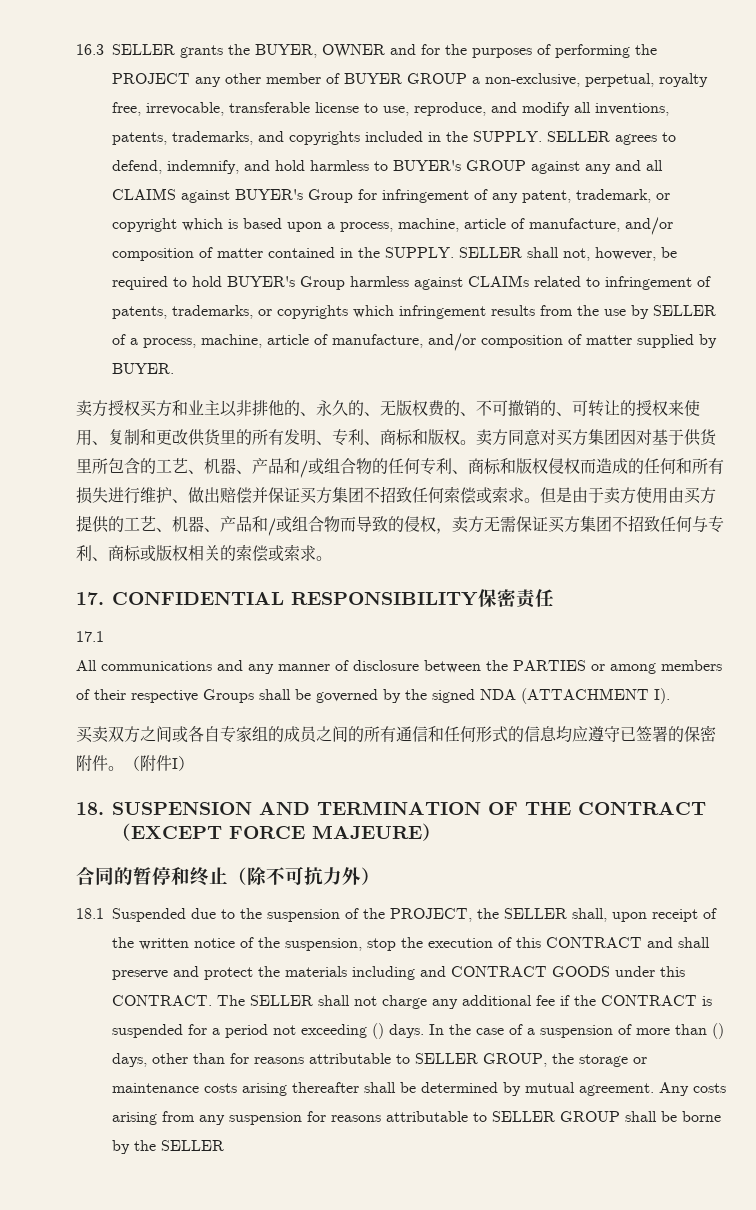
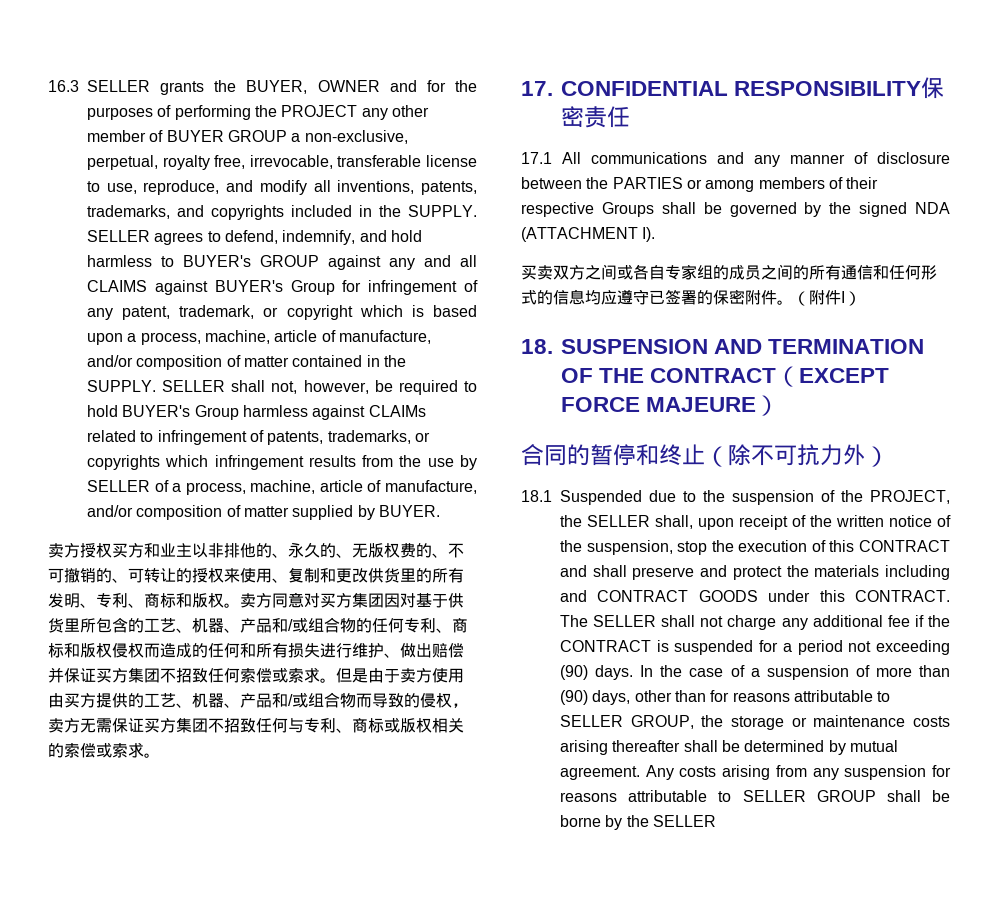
- 17.1
- All communications and any manner of disclosure between the PARTIES or among members of their respective Groups shall be governed by the signed NDA (ATTACHMENT I).
+ 17.1 All communications and any manner of disclosure between the PARTIES or among members of their respective Groups shall be governed by the signed NDA (ATTACHMENT I).
- The SELLER shall not charge any additional fee if the CONTRACT is suspended for a period not exceeding () days.
+ The SELLER shall not charge any additional fee if the CONTRACT is suspended for a period not exceeding (90) days.
- In the case of a suspension of more than () days, other than for reasons attributable to SELLER GROUP, the storage or maintenance costs arising thereafter shall be determined by mutual agreement.
+ In the case of a suspension of more than (90) days, other than for reasons attributable to SELLER GROUP, the storage or maintenance costs arising thereafter shall be determined by mutual agreement.

